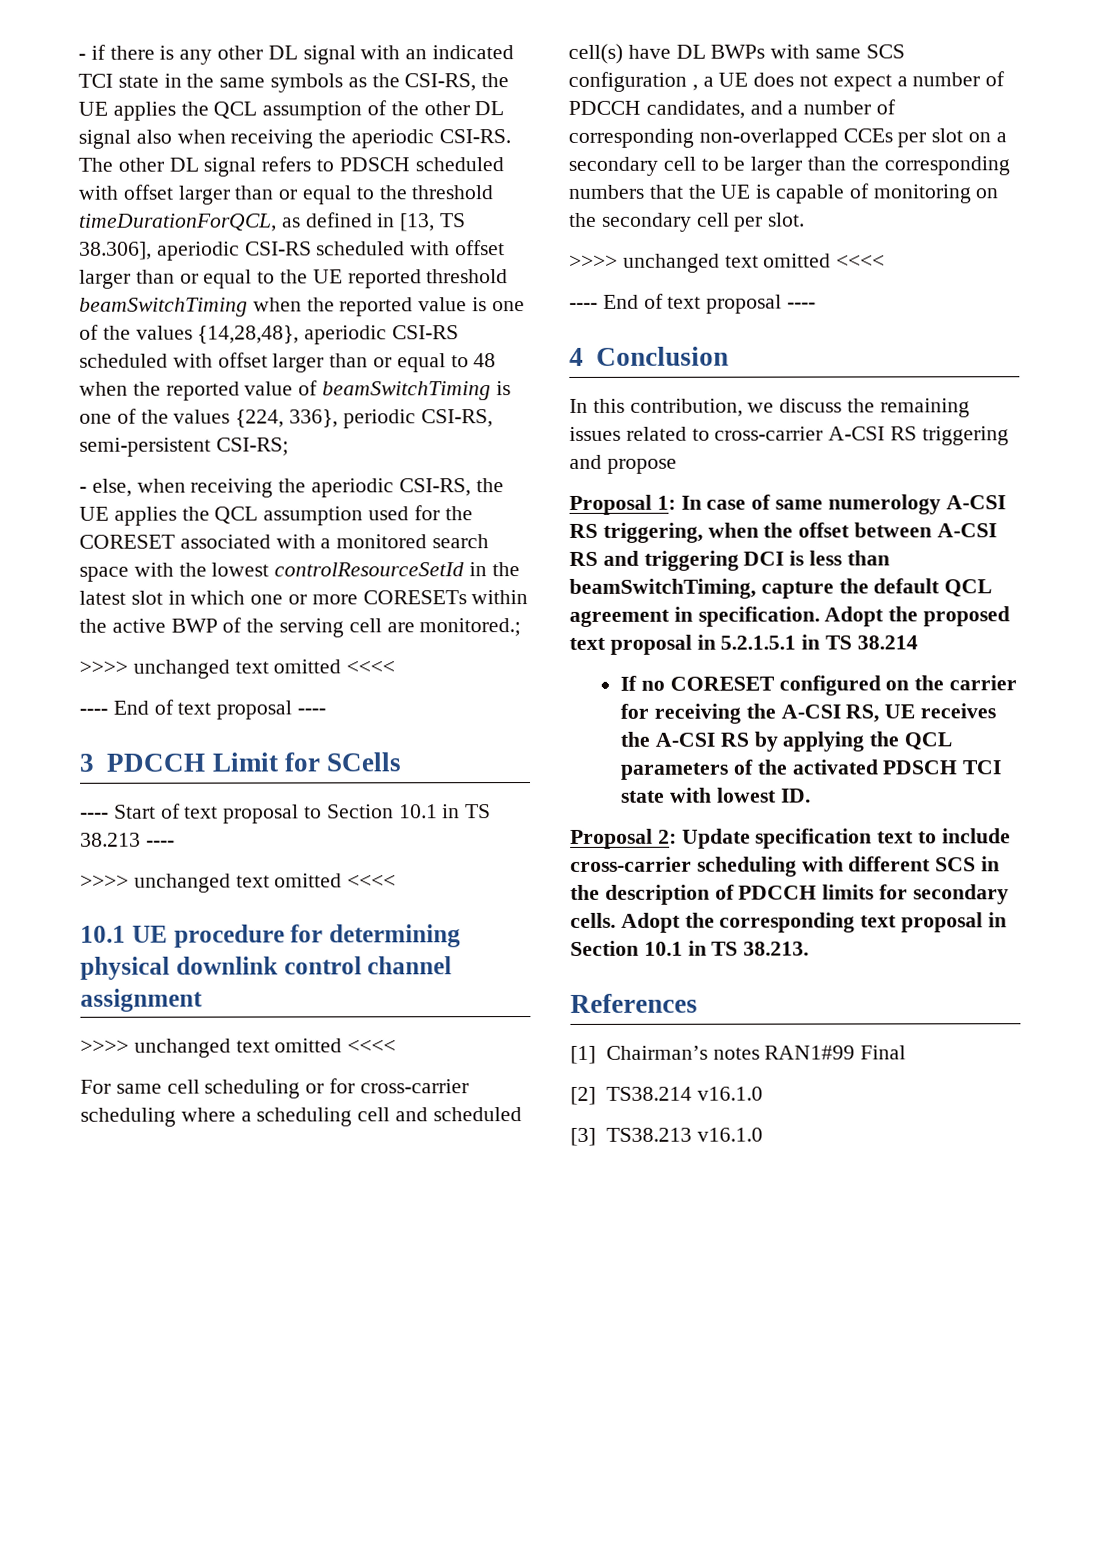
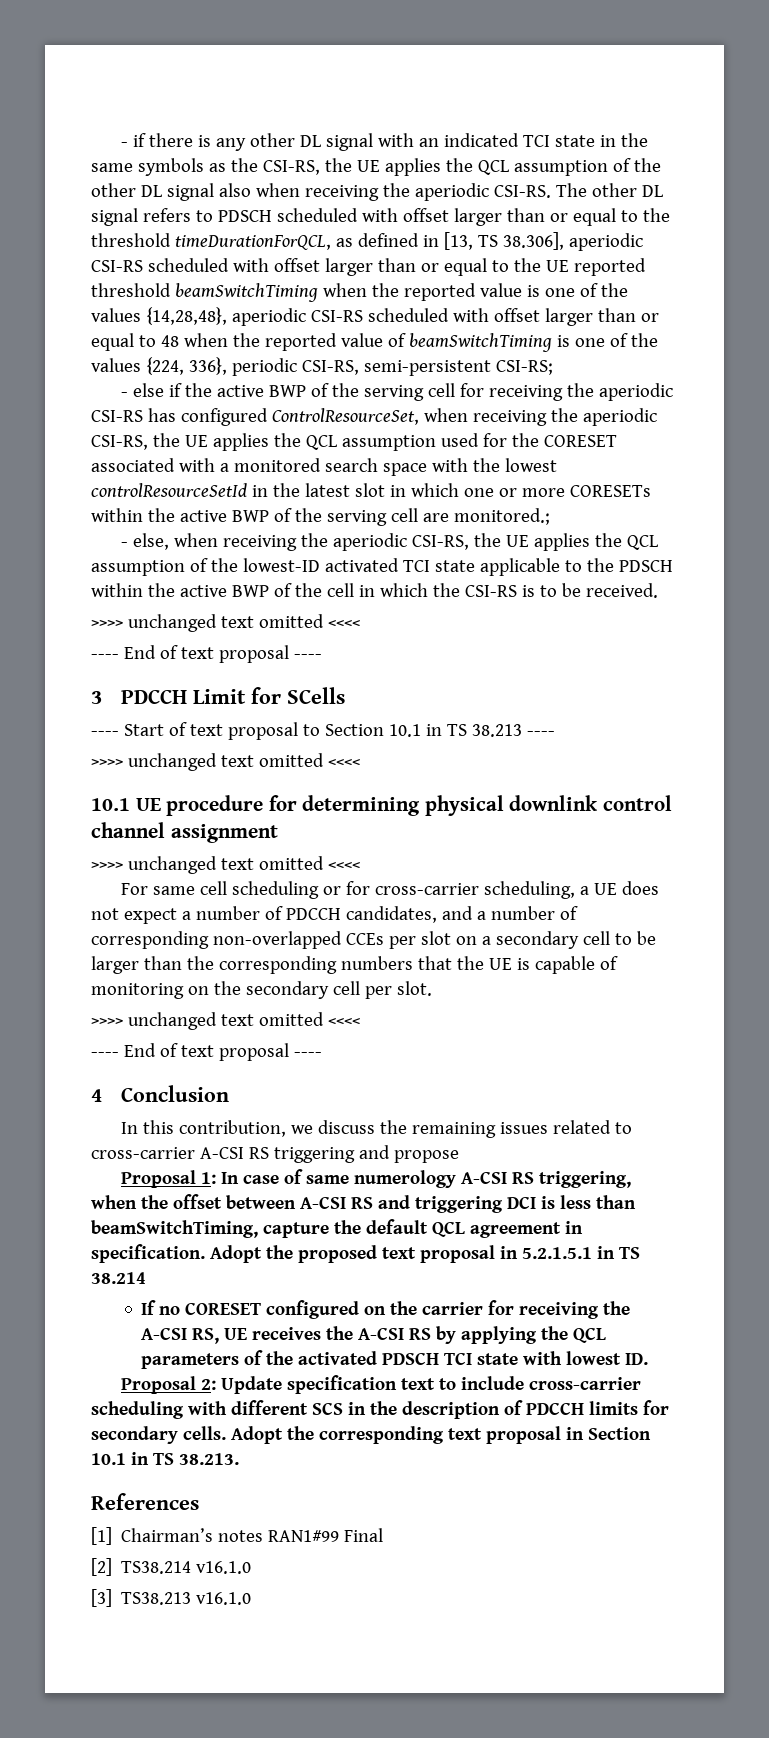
- - else, when receiving the aperiodic CSI-RS, the UE applies the QCL assumption used for the CORESET associated with a monitored search space with the lowest controlResourceSetId in the latest slot in which one or more CORESETs within the active BWP of the serving cell are monitored.;
+ - else if the active BWP of the serving cell for receiving the aperiodic CSI-RS has configured ControlResourceSet, when receiving the aperiodic CSI-RS, the UE applies the QCL assumption used for the CORESET associated with a monitored search space with the lowest controlResourceSetId in the latest slot in which one or more CORESETs within the active BWP of the serving cell are monitored.;
+ - else, when receiving the aperiodic CSI-RS, the UE applies the QCL assumption of the lowest-ID activated TCI state applicable to the PDSCH within the active BWP of the cell in which the CSI-RS is to be received.
- For same cell scheduling or for cross-carrier scheduling where a scheduling cell and scheduled cell(s) have DL BWPs with same SCS configuration , a UE does not expect a number of PDCCH candidates, and a number of corresponding non-overlapped CCEs per slot on a secondary cell to be larger than the corresponding numbers that the UE is capable of monitoring on the secondary cell per slot.
+ For same cell scheduling or for cross-carrier scheduling, a UE does not expect a number of PDCCH candidates, and a number of corresponding non-overlapped CCEs per slot on a secondary cell to be larger than the corresponding numbers that the UE is capable of monitoring on the secondary cell per slot.

